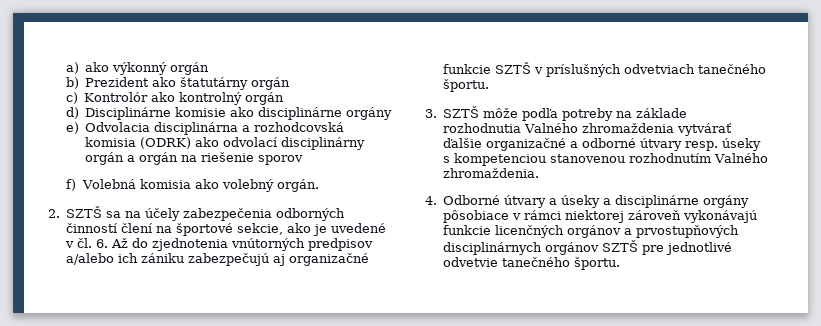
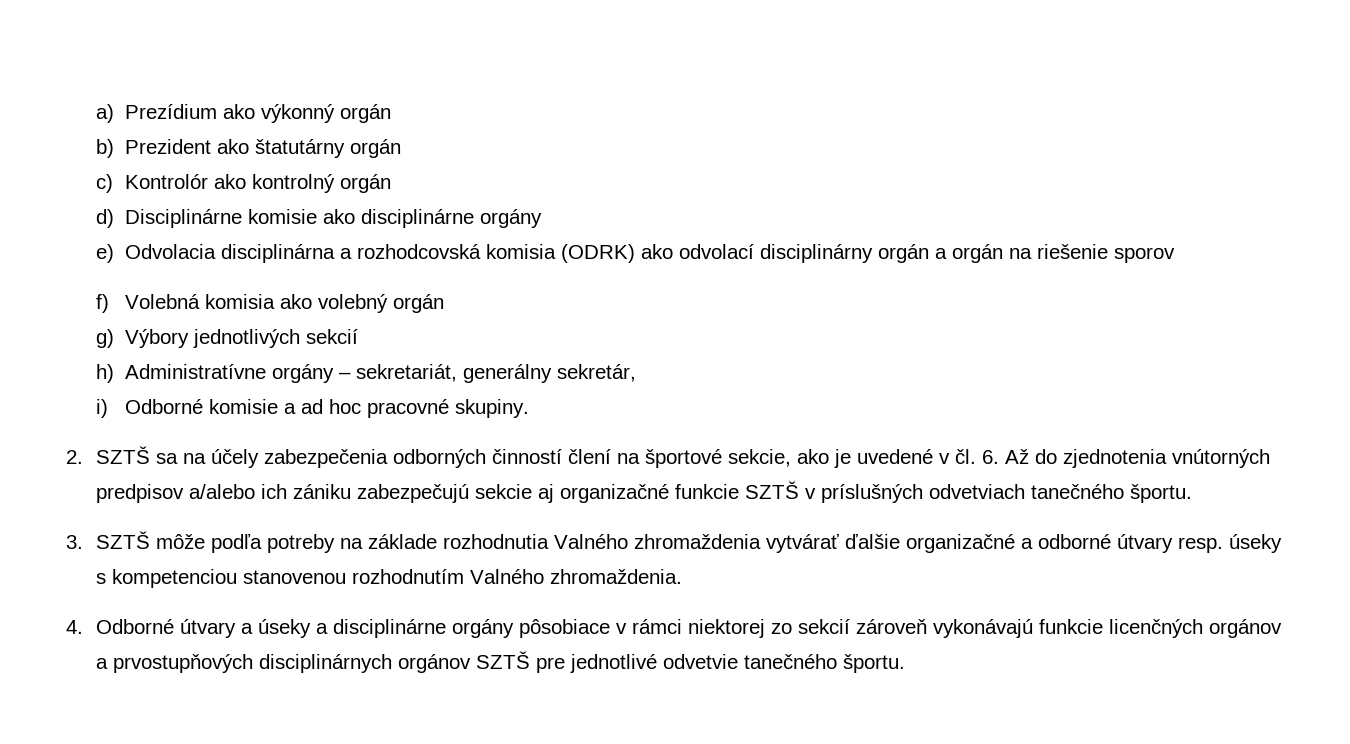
- a) ako výkonný orgán
+ a) Prezídium ako výkonný orgán
- f) Volebná komisia ako volebný orgán.
+ f) Volebná komisia ako volebný orgán
+ g) Výbory jednotlivých sekcií
+ h) Administratívne orgány – sekretariát, generálny sekretár,
+ i) Odborné komisie a ad hoc pracovné skupiny.
- 2. SZTŠ sa na účely zabezpečenia odborných činností člení na športové sekcie, ako je uvedené v čl. 6. Až do zjednotenia vnútorných predpisov a/alebo ich zániku zabezpečujú aj organizačné funkcie SZTŠ v príslušných odvetviach tanečného športu.
+ 2. SZTŠ sa na účely zabezpečenia odborných činností člení na športové sekcie, ako je uvedené v čl. 6. Až do zjednotenia vnútorných predpisov a/alebo ich zániku zabezpečujú sekcie aj organizačné funkcie SZTŠ v príslušných odvetviach tanečného športu.
- 4. Odborné útvary a úseky a disciplinárne orgány pôsobiace v rámci niektorej zároveň vykonávajú funkcie licenčných orgánov a prvostupňových disciplinárnych orgánov SZTŠ pre jednotlivé odvetvie tanečného športu.
+ 4. Odborné útvary a úseky a disciplinárne orgány pôsobiace v rámci niektorej zo sekcií zároveň vykonávajú funkcie licenčných orgánov a prvostupňových disciplinárnych orgánov SZTŠ pre jednotlivé odvetvie tanečného športu.

